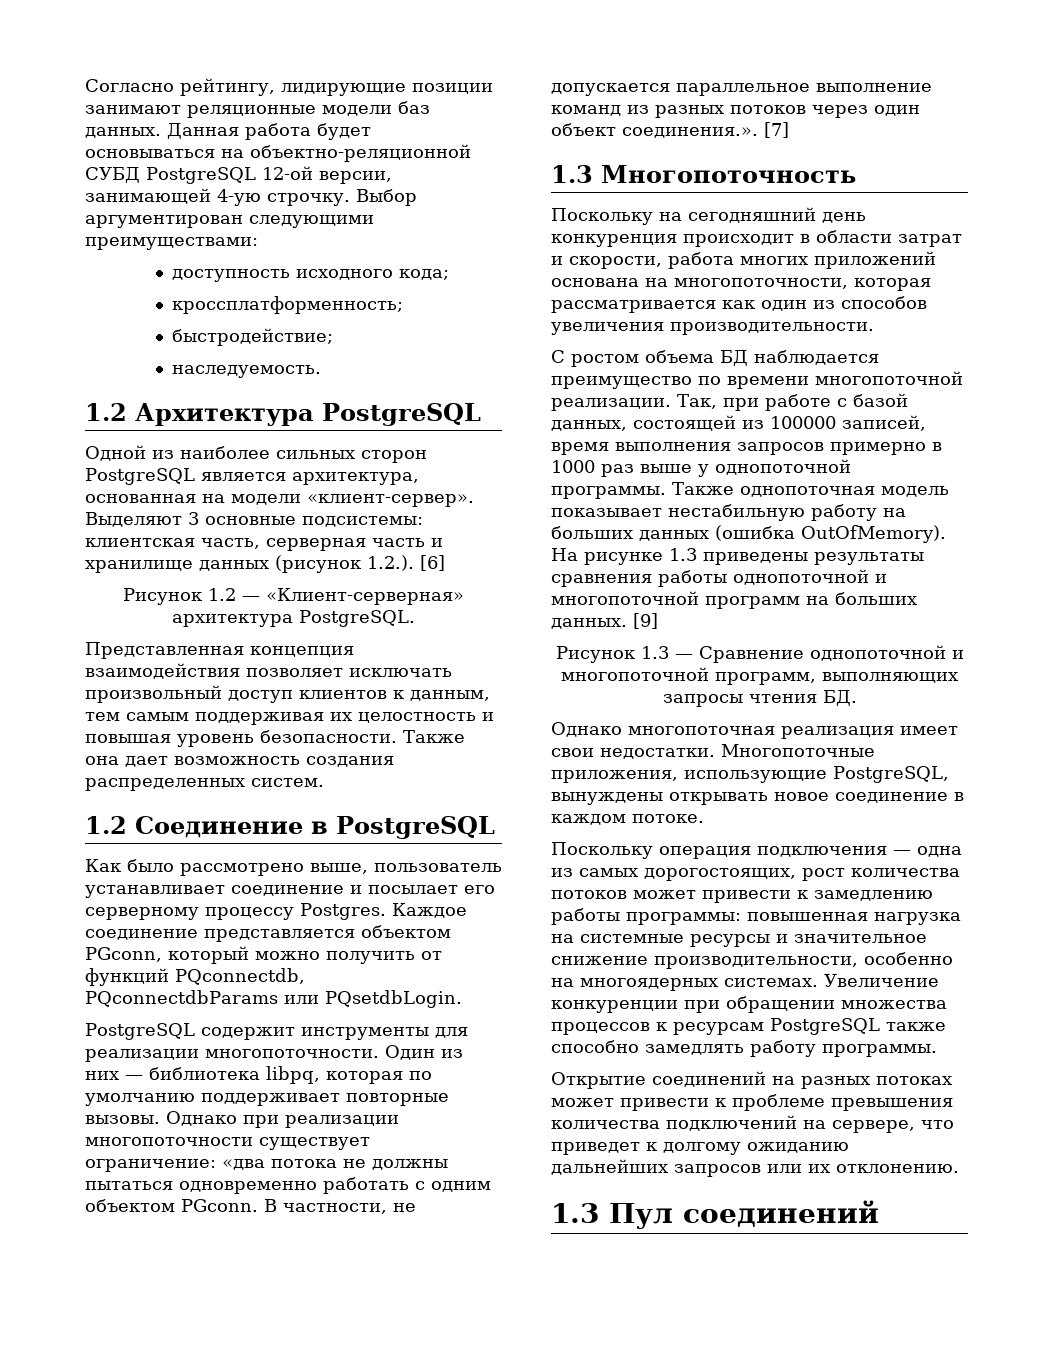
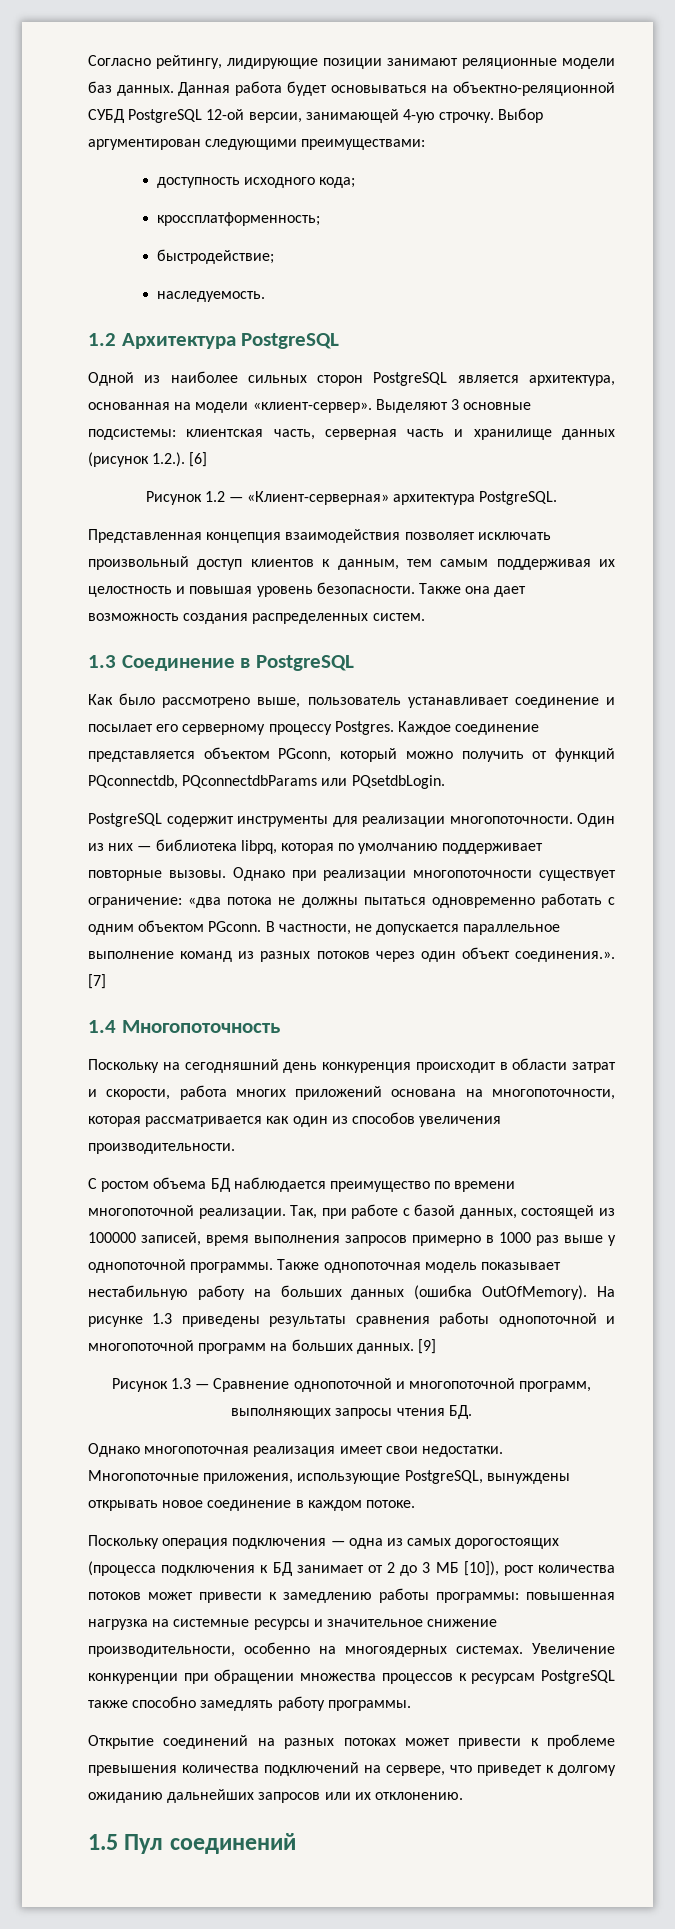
- 1.2 Соединение в PostgreSQL
+ 1.3 Соединение в PostgreSQL
- 1.3 Многопоточность
+ 1.4 Многопоточность
- Поскольку операция подключения — одна из самых дорогостоящих, рост количества потоков может привести к замедлению работы программы: повышенная нагрузка на системные ресурсы и значительное снижение производительности, особенно на многоядерных системах.
+ Поскольку операция подключения — одна из самых дорогостоящих (процесса подключения к БД занимает от 2 до 3 МБ [10]), рост количества потоков может привести к замедлению работы программы: повышенная нагрузка на системные ресурсы и значительное снижение производительности, особенно на многоядерных системах.
- 1.3 Пул соединений
+ 1.5 Пул соединений

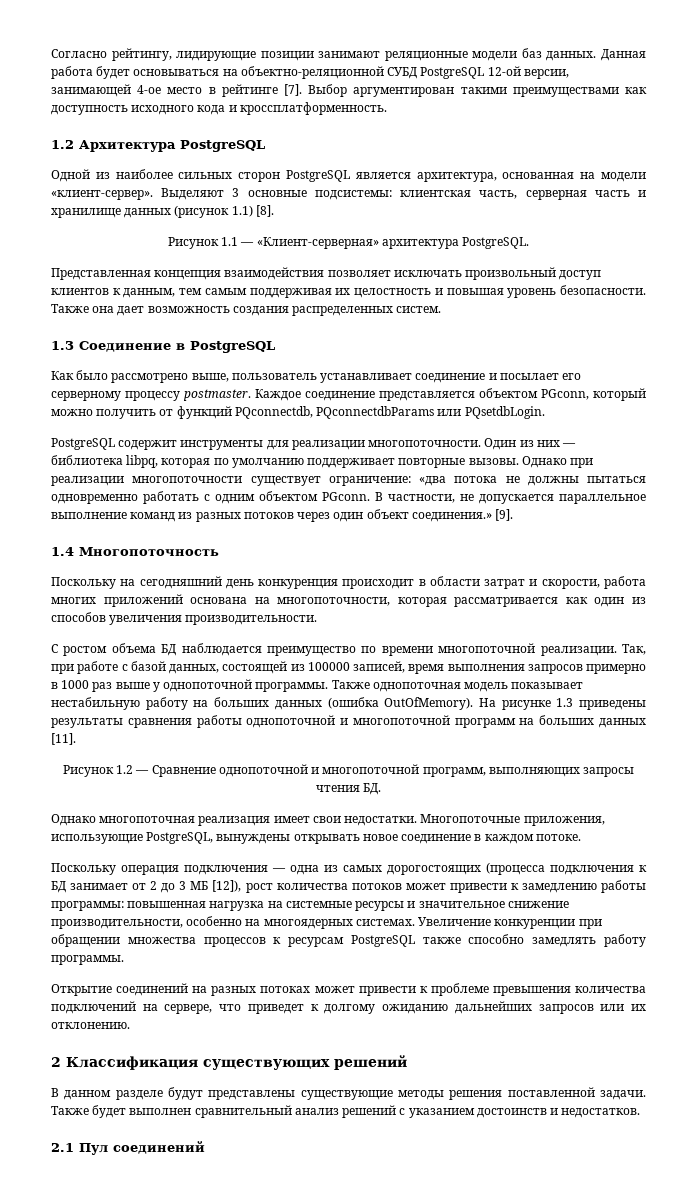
- Данная работа будет основываться на объектно-реляционной СУБД PostgreSQL 12-ой версии, занимающей 4-ую строчку. Выбор аргументирован следующими преимуществами:
- доступность исходного кода;
- кроссплатформенность;
- быстродействие;
- наследуемость.
+ Данная работа будет основываться на объектно-реляционной СУБД PostgreSQL 12-ой версии, занимающей 4-ое место в рейтинге [7]. Выбор аргументирован такими преимуществами как доступность исходного кода и кроссплатформенность.
- Выделяют 3 основные подсистемы: клиентская часть, серверная часть и хранилище данных (рисунок 1.2.). [6]
- Рисунок 1.2 — «Клиент-серверная» архитектура PostgreSQL.
+ Выделяют 3 основные подсистемы: клиентская часть, серверная часть и хранилище данных (рисунок 1.1) [8].
+ Рисунок 1.1 — «Клиент-серверная» архитектура PostgreSQL.
- Как было рассмотрено выше, пользователь устанавливает соединение и посылает его серверному процессу Postgres.
+ Как было рассмотрено выше, пользователь устанавливает соединение и посылает его серверному процессу postmaster.
- В частности, не допускается параллельное выполнение команд из разных потоков через один объект соединения.». [7]
+ В частности, не допускается параллельное выполнение команд из разных потоков через один объект соединения.» [9].
- На рисунке 1.3 приведены результаты сравнения работы однопоточной и многопоточной программ на больших данных. [9]
- Рисунок 1.3 — Сравнение однопоточной и многопоточной программ, выполняющих запросы чтения БД.
+ На рисунке 1.3 приведены результаты сравнения работы однопоточной и многопоточной программ на больших данных [11].
+ Рисунок 1.2 — Сравнение однопоточной и многопоточной программ, выполняющих запросы чтения БД.
- Поскольку операция подключения — одна из самых дорогостоящих (процесса подключения к БД занимает от 2 до 3 МБ [10]), рост количества потоков может привести к замедлению работы программы: повышенная нагрузка на системные ресурсы и значительное снижение производительности, особенно на многоядерных системах.
+ Поскольку операция подключения — одна из самых дорогостоящих (процесса подключения к БД занимает от 2 до 3 МБ [12]), рост количества потоков может привести к замедлению работы программы: повышенная нагрузка на системные ресурсы и значительное снижение производительности, особенно на многоядерных системах.
- 1.5 Пул соединений
+ 2 Классификация существующих решений
+ В данном разделе будут представлены существующие методы решения поставленной задачи. Также будет выполнен сравнительный анализ решений с указанием достоинств и недостатков.
+ 2.1 Пул соединений

